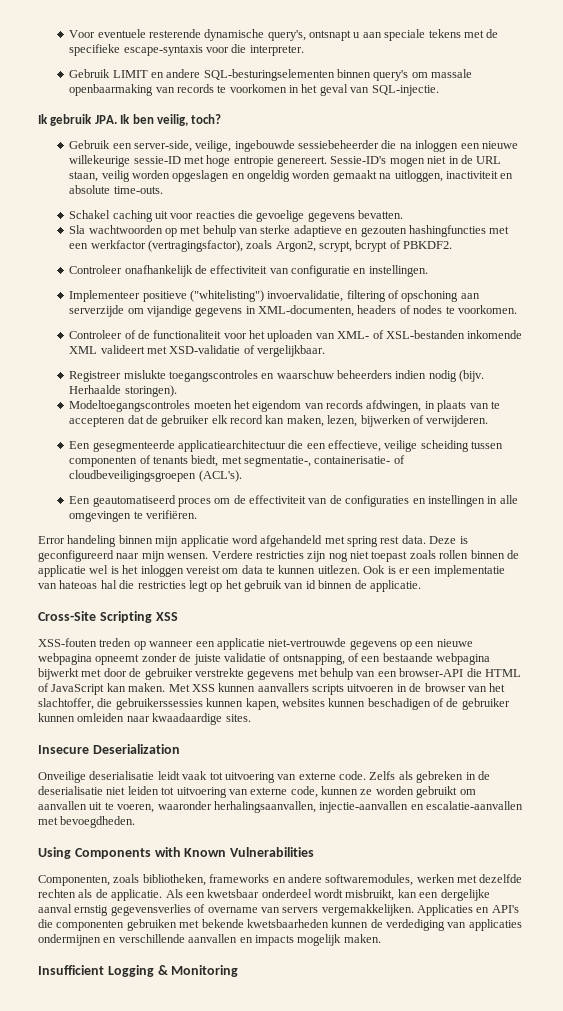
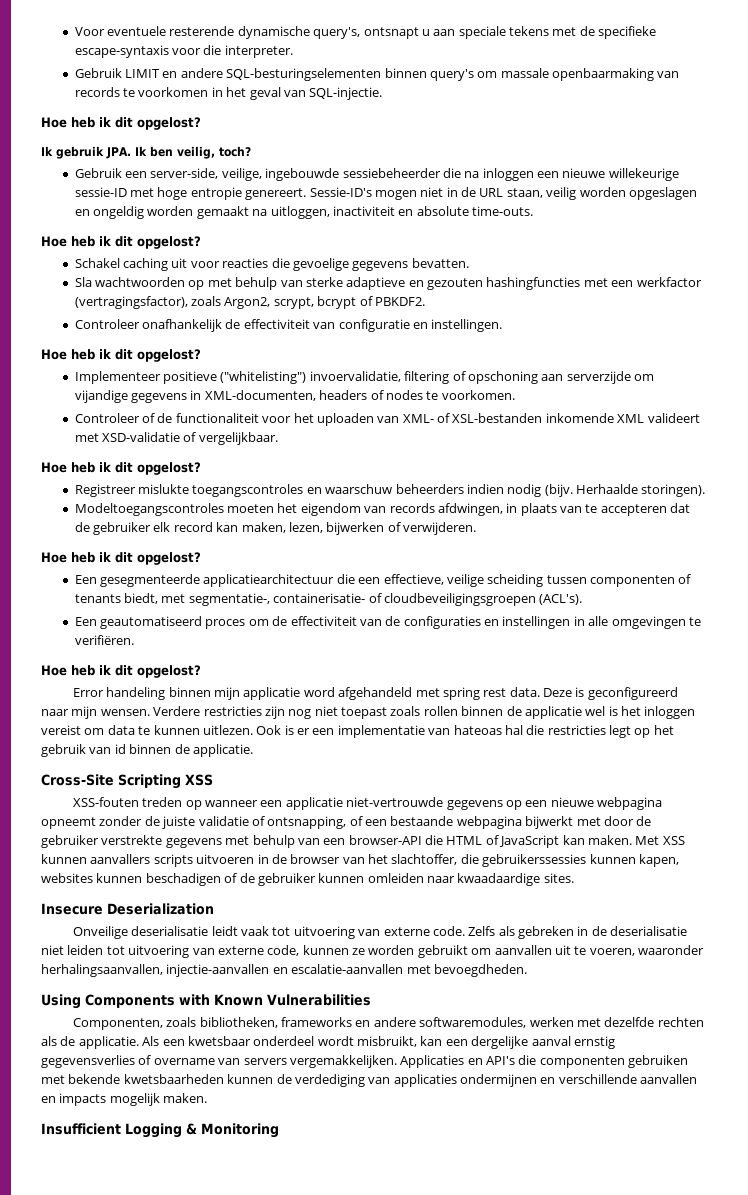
  Gebruik LIMIT en andere SQL-besturingselementen binnen query's om massale openbaarmaking van records te voorkomen in het geval van SQL-injectie.
+ Hoe heb ik dit opgelost?
  Sessie-ID's mogen niet in de URL staan, veilig worden opgeslagen en ongeldig worden gemaakt na uitloggen, inactiviteit en absolute time-outs.
+ Hoe heb ik dit opgelost?
  Controleer onafhankelijk de effectiviteit van configuratie en instellingen.
+ Hoe heb ik dit opgelost?
  Controleer of de functionaliteit voor het uploaden van XML- of XSL-bestanden inkomende XML valideert met XSD-validatie of vergelijkbaar.
+ Hoe heb ik dit opgelost?
  Modeltoegangscontroles moeten het eigendom van records afdwingen, in plaats van te accepteren dat de gebruiker elk record kan maken, lezen, bijwerken of verwijderen.
+ Hoe heb ik dit opgelost?
  Een geautomatiseerd proces om de effectiviteit van de configuraties en instellingen in alle omgevingen te verifiëren.
+ Hoe heb ik dit opgelost?

